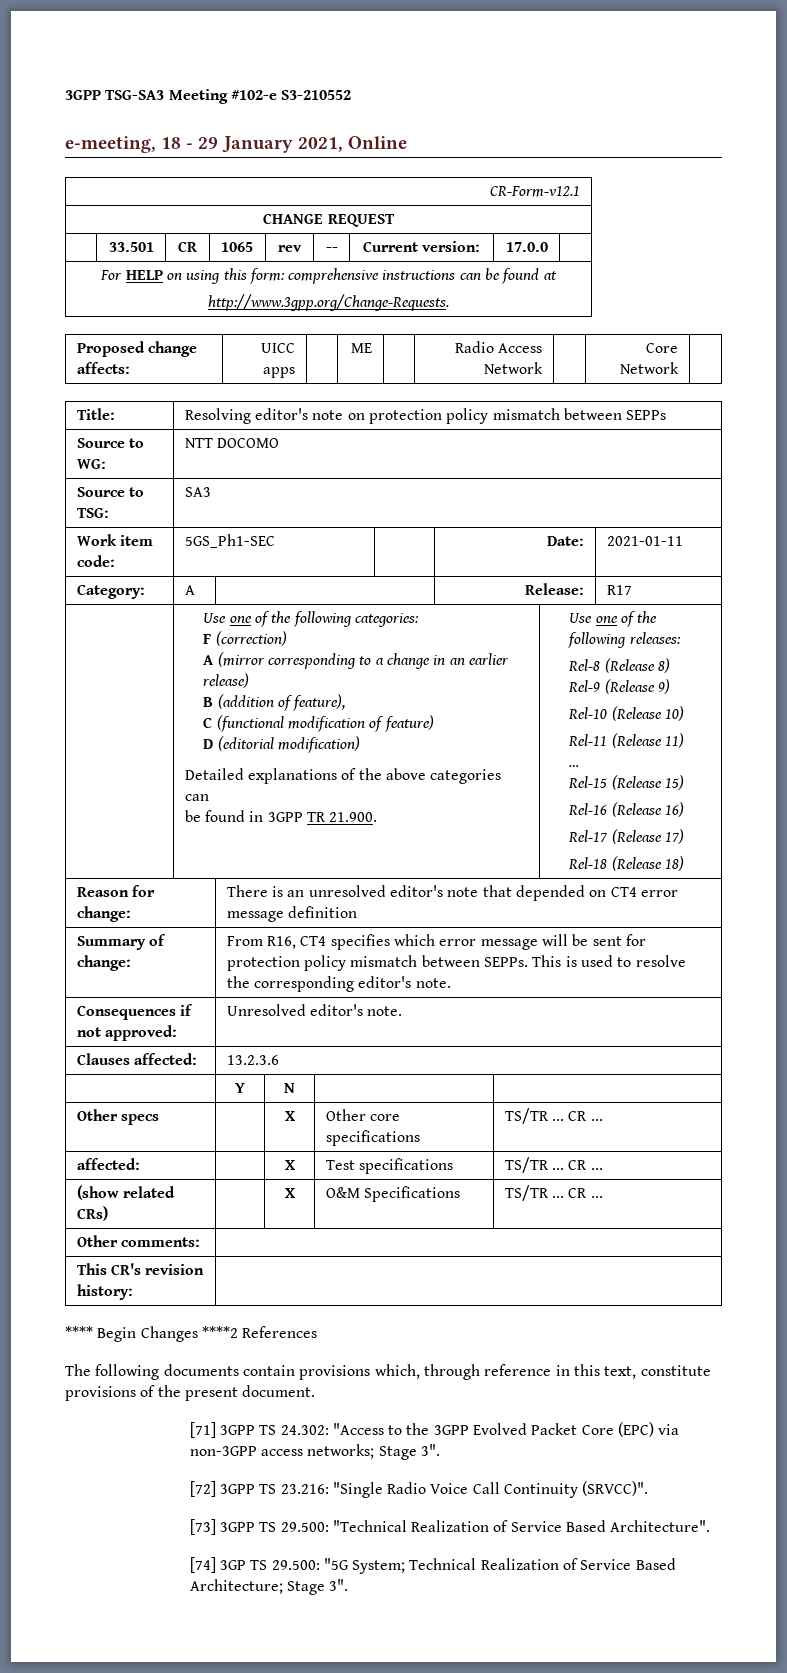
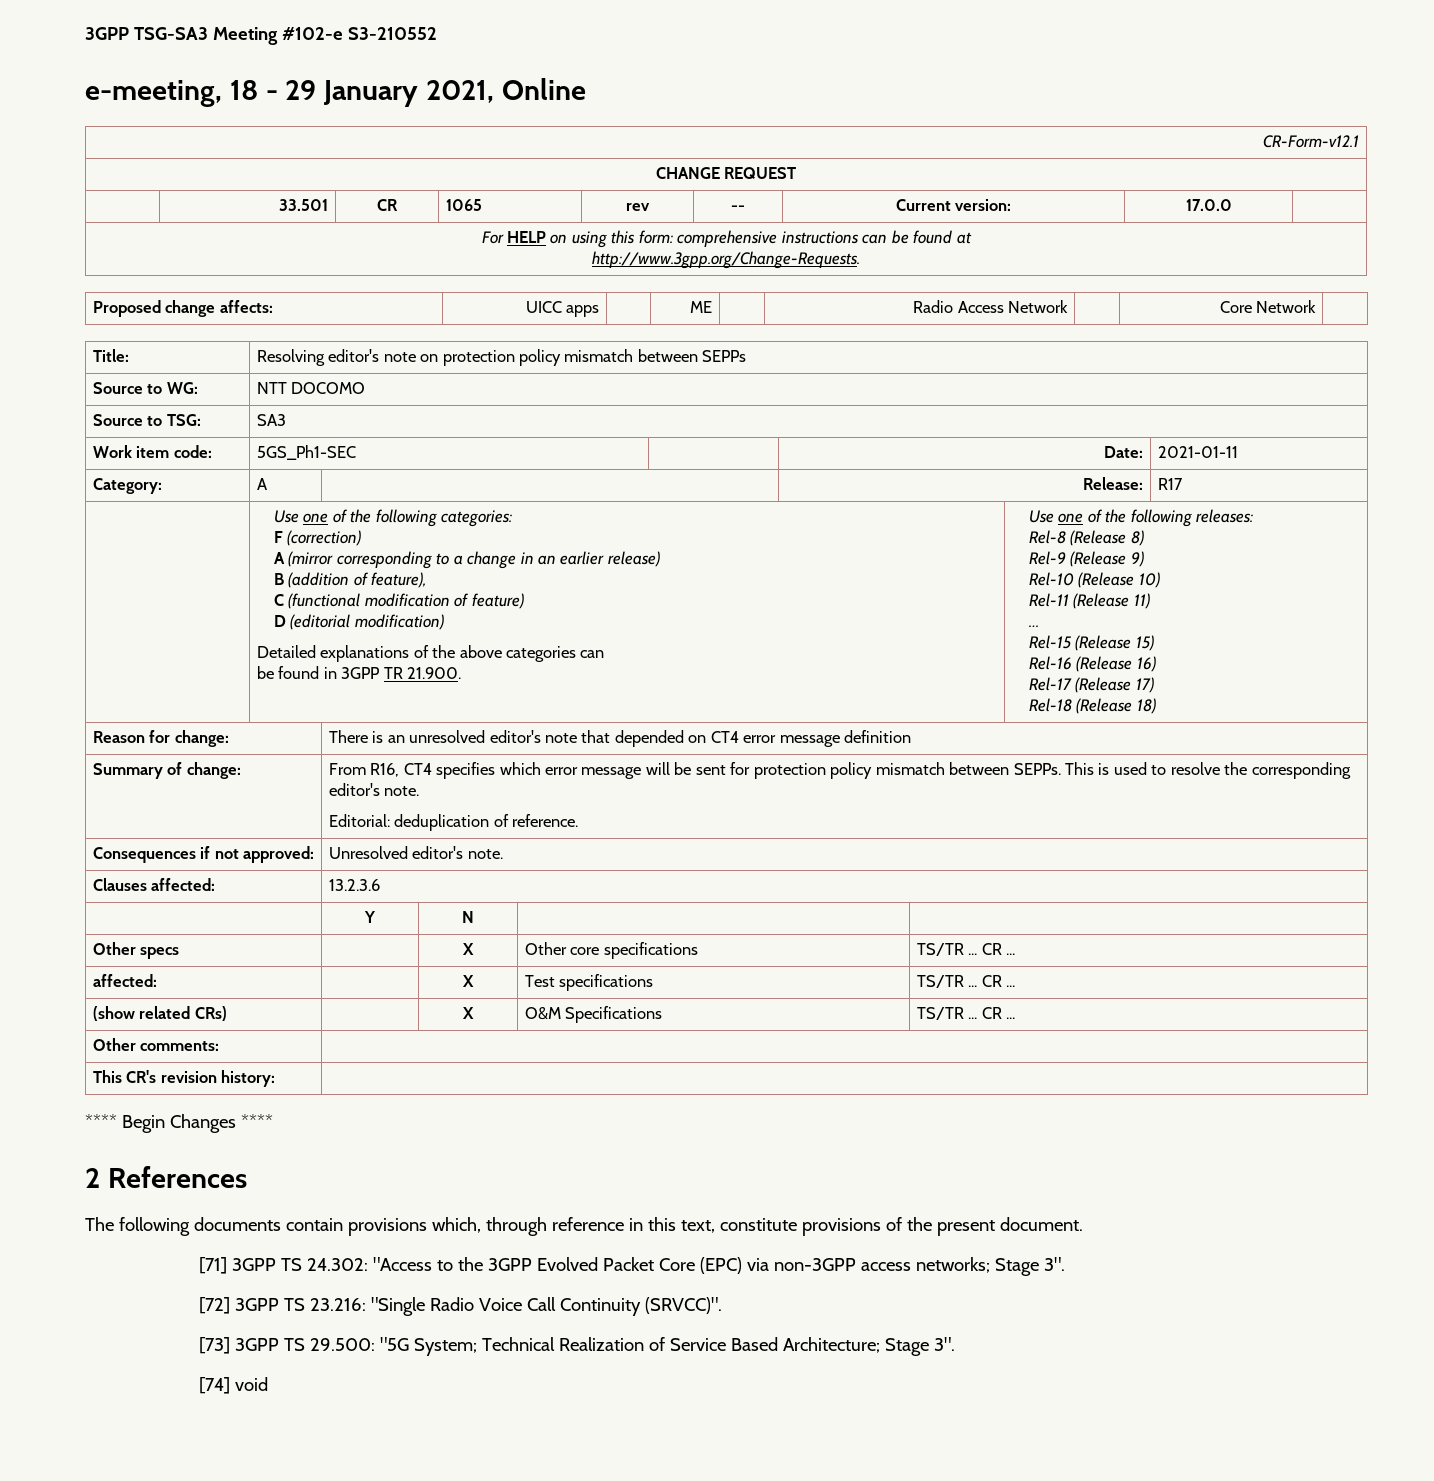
  Summary of change: | From R16, CT4 specifies which error message will be sent for protection policy mismatch between SEPPs. This is used to resolve the corresponding editor's note.
+ Editorial: deduplication of reference.
- **** Begin Changes ****2 References
+ **** Begin Changes ****
+ 2 References
- [73] 3GPP TS 29.500: "Technical Realization of Service Based Architecture".
- [74] 3GP TS 29.500: "5G System; Technical Realization of Service Based Architecture; Stage 3".
+ [73] 3GPP TS 29.500: "5G System; Technical Realization of Service Based Architecture; Stage 3".
+ [74] void

